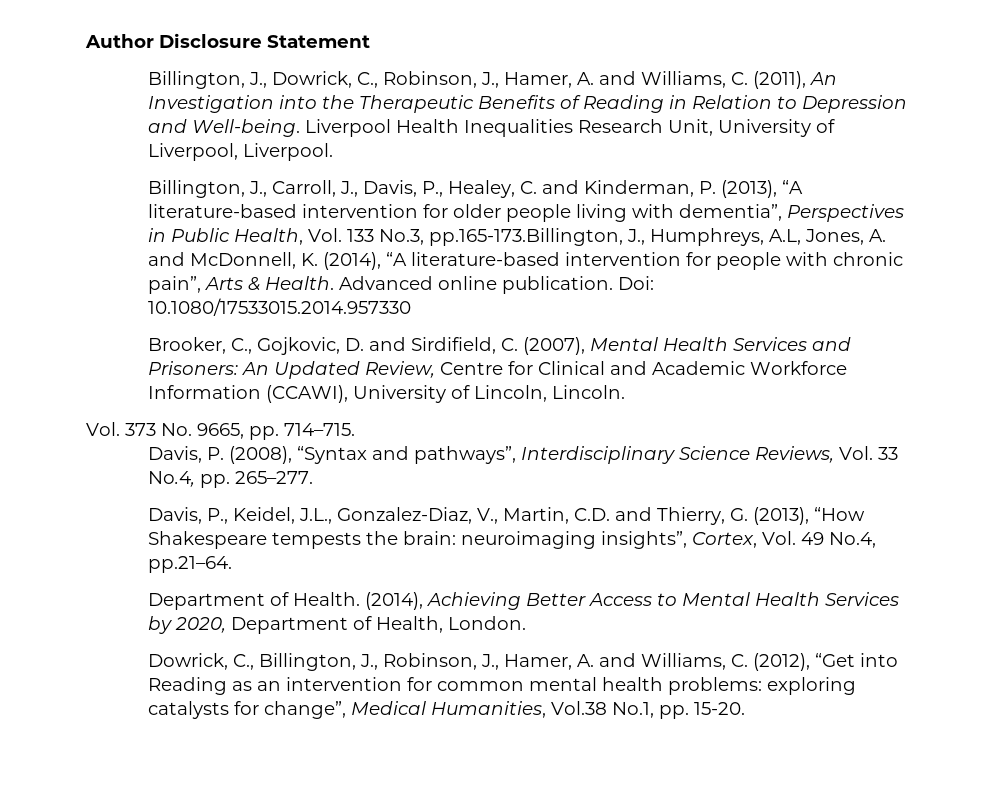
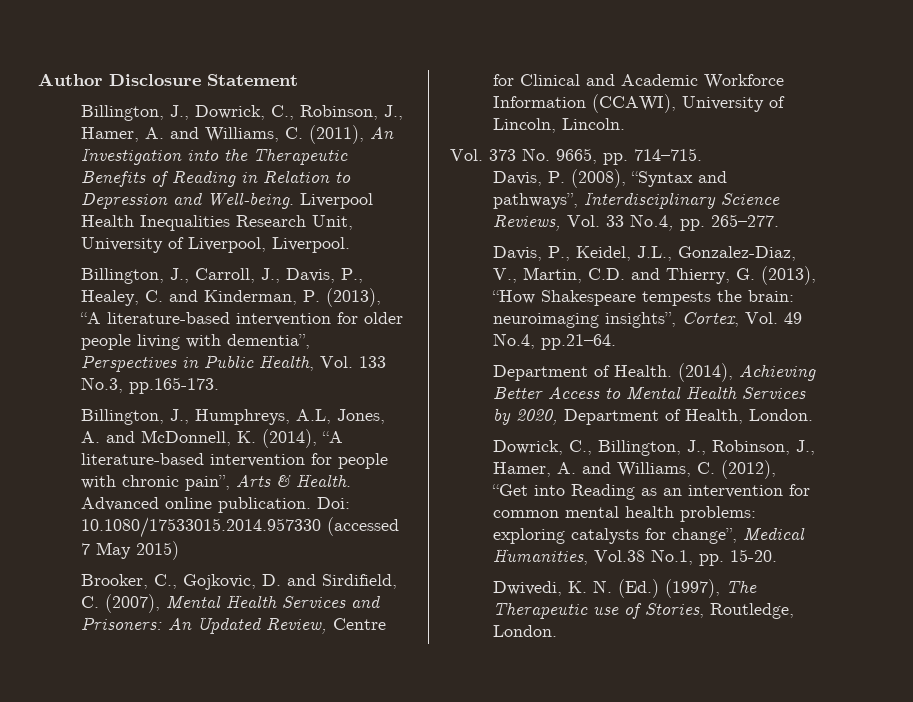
- Billington, J., Carroll, J., Davis, P., Healey, C. and Kinderman, P. (2013), “A literature-based intervention for older people living with dementia”, Perspectives in Public Health, Vol. 133 No.3, pp.165-173.Billington, J., Humphreys, A.L, Jones, A. and McDonnell, K. (2014), “A literature-based intervention for people with chronic pain”, Arts & Health.
+ Billington, J., Carroll, J., Davis, P., Healey, C. and Kinderman, P. (2013), “A literature-based intervention for older people living with dementia”, Perspectives in Public Health, Vol. 133 No.3, pp.165-173.
+ Billington, J., Humphreys, A.L, Jones, A. and McDonnell, K. (2014), “A literature-based intervention for people with chronic pain”, Arts & Health.
- Doi: 10.1080/17533015.2014.957330
+ Doi: 10.1080/17533015.2014.957330 (accessed 7 May 2015)
+ Dwivedi, K. N. (Ed.) (1997), The Therapeutic use of Stories, Routledge, London.

